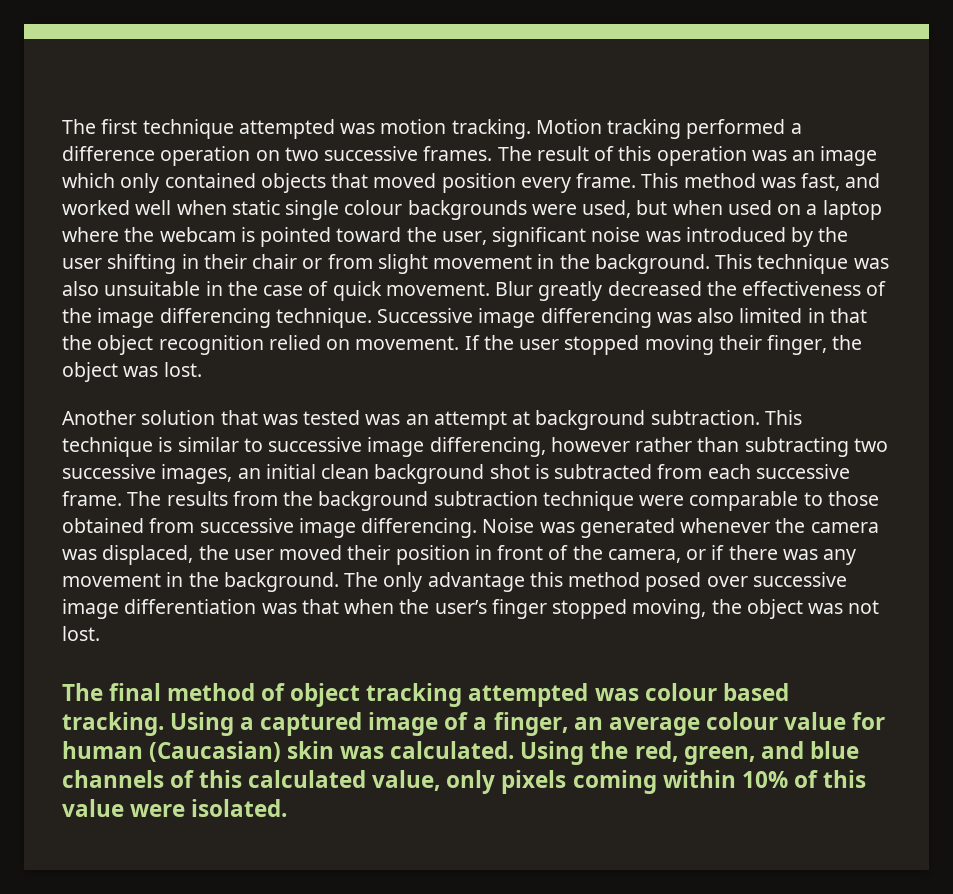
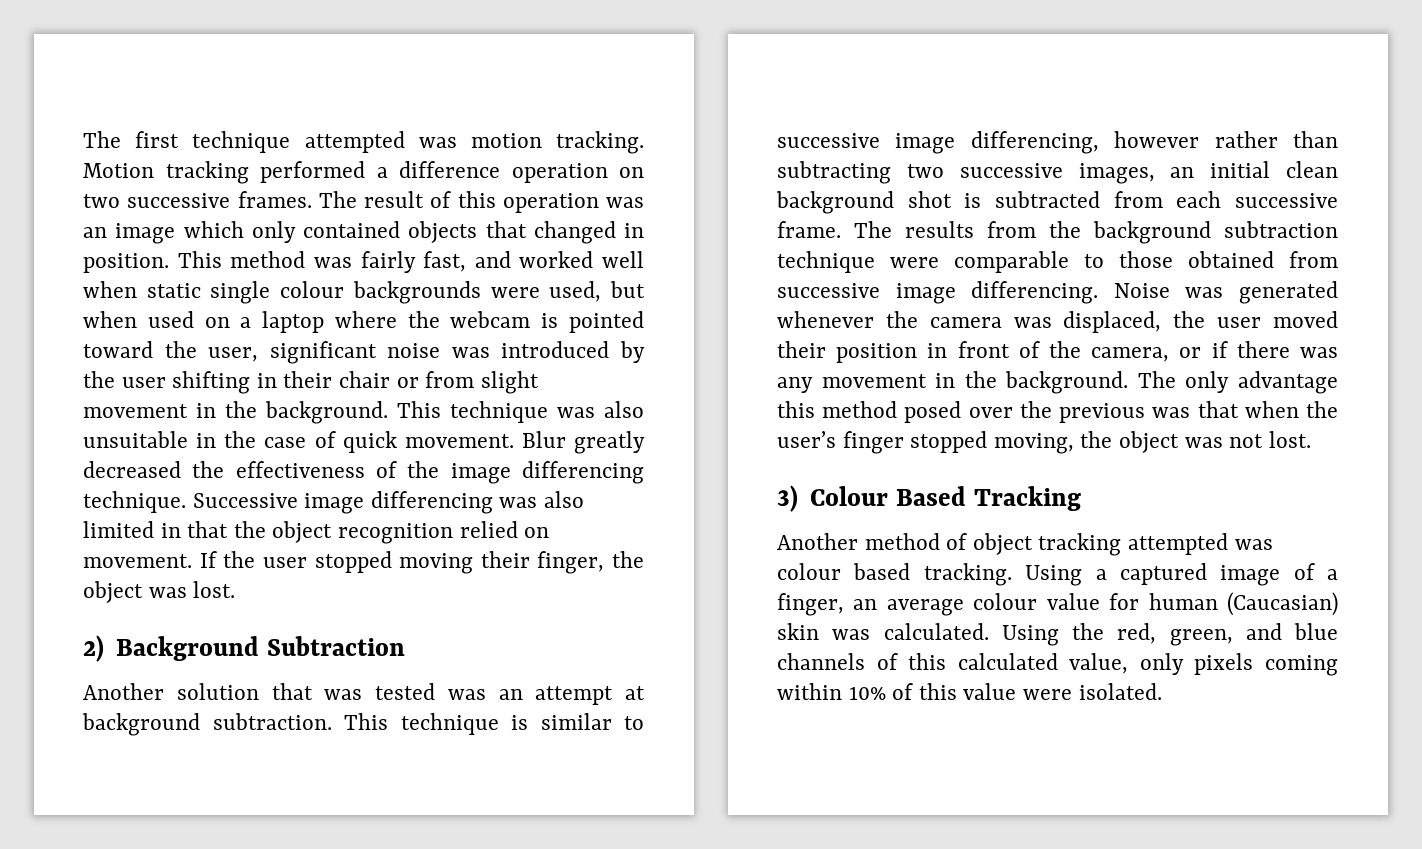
- The result of this operation was an image which only contained objects that moved position every frame.
+ The result of this operation was an image which only contained objects that changed in position.
- This method was fast, and worked well when static single colour backgrounds were used, but when used on a laptop where the webcam is pointed toward the user, significant noise was introduced by the user shifting in their chair or from slight movement in the background.
+ This method was fairly fast, and worked well when static single colour backgrounds were used, but when used on a laptop where the webcam is pointed toward the user, significant noise was introduced by the user shifting in their chair or from slight movement in the background.
+ 2) Background Subtraction
- The only advantage this method posed over successive image differentiation was that when the user’s finger stopped moving, the object was not lost.
+ The only advantage this method posed over the previous was that when the user’s finger stopped moving, the object was not lost.
- The final method of object tracking attempted was colour based tracking.
+ 3) Colour Based Tracking
+ Another method of object tracking attempted was colour based tracking.

